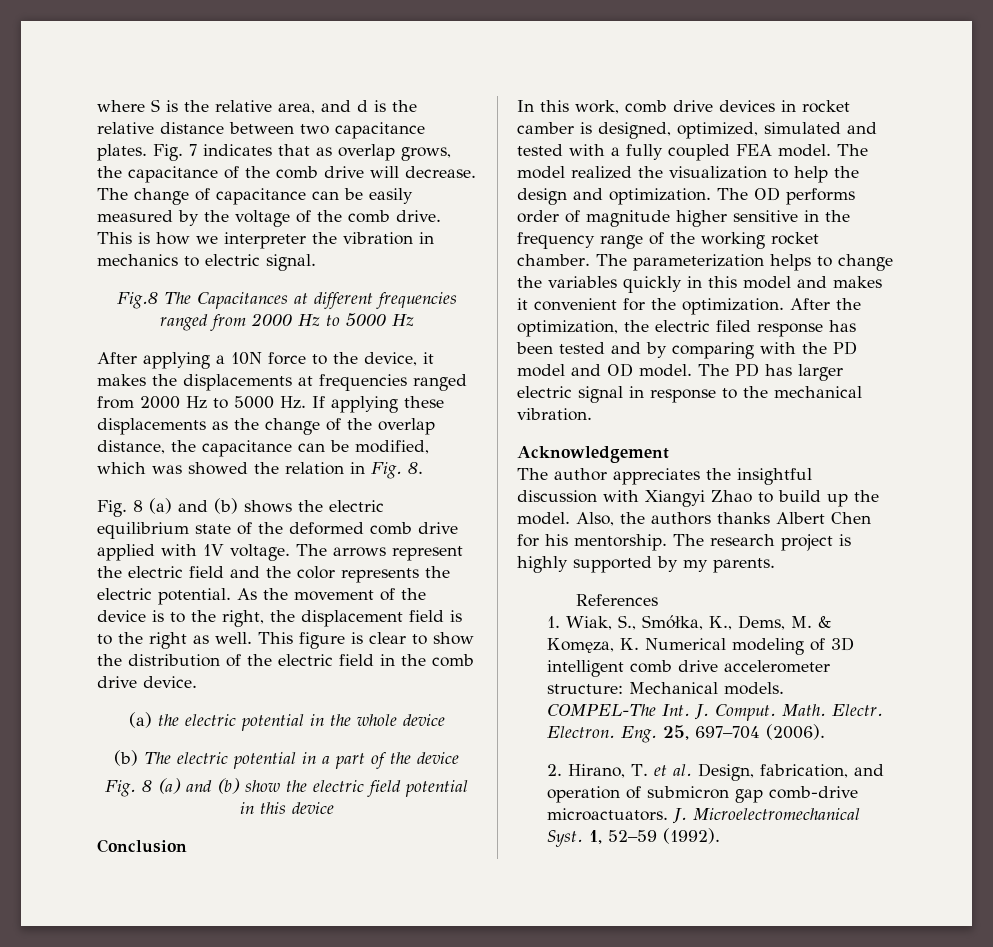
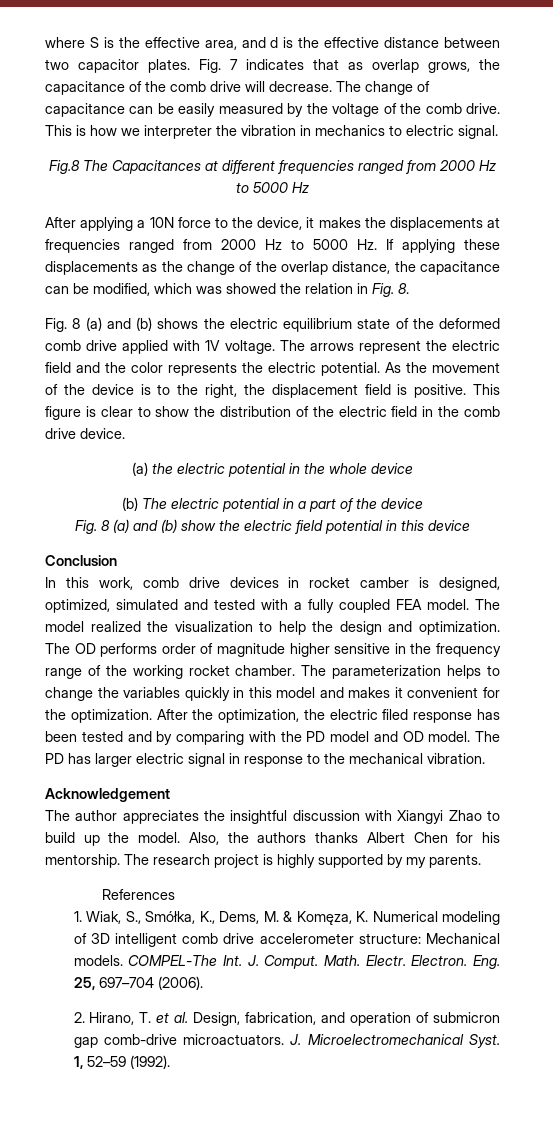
- where S is the relative area, and d is the relative distance between two capacitance plates.
+ where S is the effective area, and d is the effective distance between two capacitor plates.
- As the movement of the device is to the right, the displacement field is to the right as well.
+ As the movement of the device is to the right, the displacement field is positive.

